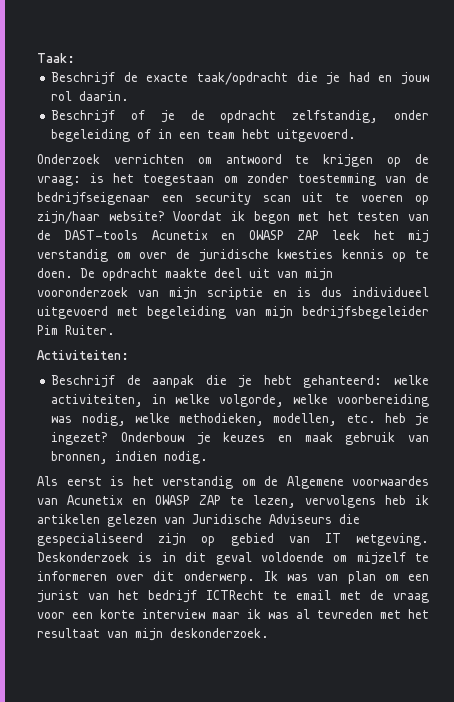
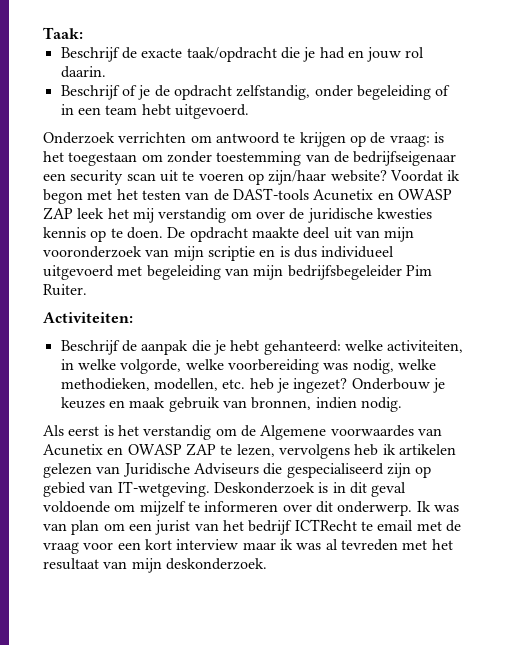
- Als eerst is het verstandig om de Algemene voorwaardes van Acunetix en OWASP ZAP te lezen, vervolgens heb ik artikelen gelezen van Juridische Adviseurs die gespecialiseerd zijn op gebied van IT wetgeving.
+ Als eerst is het verstandig om de Algemene voorwaardes van Acunetix en OWASP ZAP te lezen, vervolgens heb ik artikelen gelezen van Juridische Adviseurs die gespecialiseerd zijn op gebied van IT-wetgeving.
- Ik was van plan om een jurist van het bedrijf ICTRecht te email met de vraag voor een korte interview maar ik was al tevreden met het resultaat van mijn deskonderzoek.
+ Ik was van plan om een jurist van het bedrijf ICTRecht te email met de vraag voor een kort interview maar ik was al tevreden met het resultaat van mijn deskonderzoek.

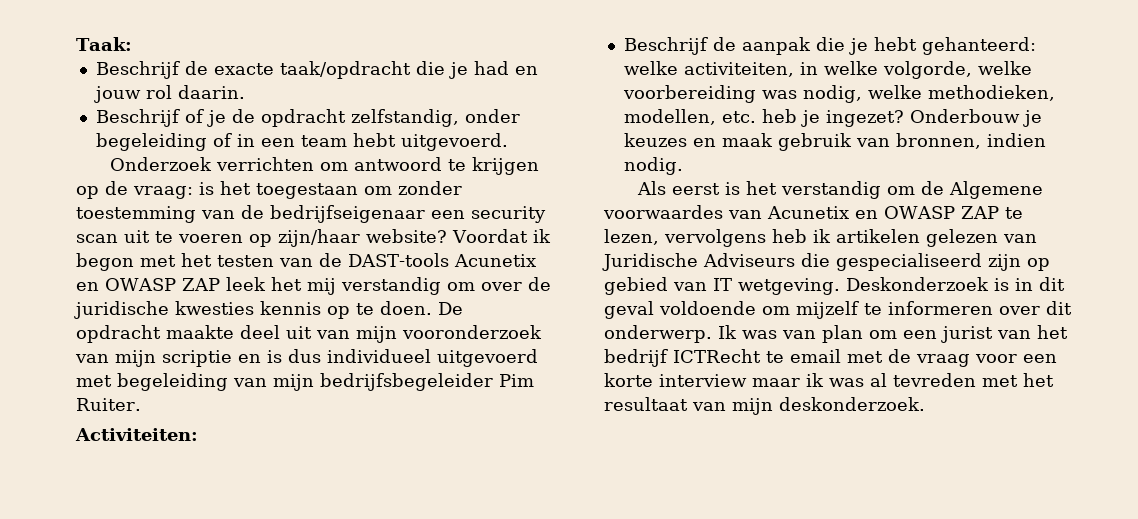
- Als eerst is het verstandig om de Algemene voorwaardes van Acunetix en OWASP ZAP te lezen, vervolgens heb ik artikelen gelezen van Juridische Adviseurs die gespecialiseerd zijn op gebied van IT-wetgeving.
+ Als eerst is het verstandig om de Algemene voorwaardes van Acunetix en OWASP ZAP te lezen, vervolgens heb ik artikelen gelezen van Juridische Adviseurs die gespecialiseerd zijn op gebied van IT wetgeving.
- Ik was van plan om een jurist van het bedrijf ICTRecht te email met de vraag voor een kort interview maar ik was al tevreden met het resultaat van mijn deskonderzoek.
+ Ik was van plan om een jurist van het bedrijf ICTRecht te email met de vraag voor een korte interview maar ik was al tevreden met het resultaat van mijn deskonderzoek.

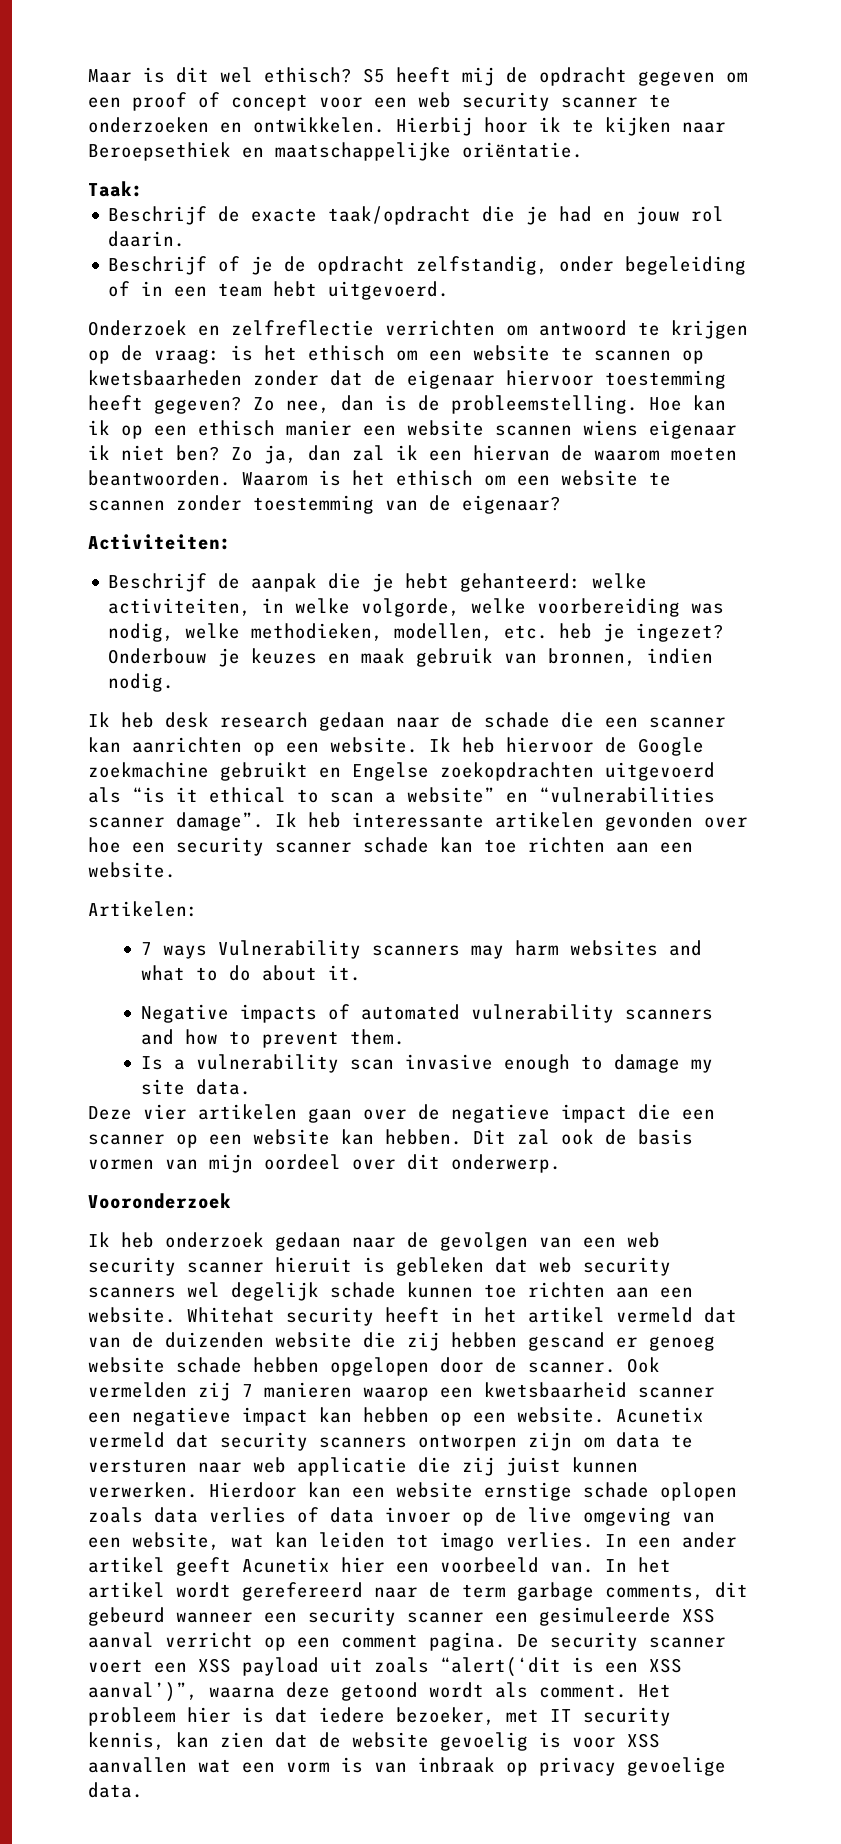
+ Maar is dit wel ethisch? S5 heeft mij de opdracht gegeven om een proof of concept voor een web security scanner te onderzoeken en ontwikkelen. Hierbij hoor ik te kijken naar Beroepsethiek en maatschappelijke oriëntatie.
- Onderzoek verrichten om antwoord te krijgen op de vraag: is het toegestaan om zonder toestemming van de bedrijfseigenaar een security scan uit te voeren op zijn/haar website? Voordat ik begon met het testen van de DAST-tools Acunetix en OWASP ZAP leek het mij verstandig om over de juridische kwesties kennis op te doen. De opdracht maakte deel uit van mijn vooronderzoek van mijn scriptie en is dus individueel uitgevoerd met begeleiding van mijn bedrijfsbegeleider Pim Ruiter.
+ Onderzoek en zelfreflectie verrichten om antwoord te krijgen op de vraag: is het ethisch om een website te scannen op kwetsbaarheden zonder dat de eigenaar hiervoor toestemming heeft gegeven? Zo nee, dan is de probleemstelling. Hoe kan ik op een ethisch manier een website scannen wiens eigenaar ik niet ben? Zo ja, dan zal ik een hiervan de waarom moeten beantwoorden. Waarom is het ethisch om een website te scannen zonder toestemming van de eigenaar?
- Als eerst is het verstandig om de Algemene voorwaardes van Acunetix en OWASP ZAP te lezen, vervolgens heb ik artikelen gelezen van Juridische Adviseurs die gespecialiseerd zijn op gebied van IT wetgeving. Deskonderzoek is in dit geval voldoende om mijzelf te informeren over dit onderwerp. Ik was van plan om een jurist van het bedrijf ICTRecht te email met de vraag voor een korte interview maar ik was al tevreden met het resultaat van mijn deskonderzoek.
+ Ik heb desk research gedaan naar de schade die een scanner kan aanrichten op een website. Ik heb hiervoor de Google zoekmachine gebruikt en Engelse zoekopdrachten uitgevoerd als “is it ethical to scan a website” en “vulnerabilities scanner damage”. Ik heb interessante artikelen gevonden over hoe een security scanner schade kan toe richten aan een website.
+ Artikelen:
+ 7 ways Vulnerability scanners may harm websites and what to do about it.
+ Negative impacts of automated vulnerability scanners and how to prevent them.
+ Is a vulnerability scan invasive enough to damage my site data.
+ Deze vier artikelen gaan over de negatieve impact die een scanner op een website kan hebben. Dit zal ook de basis vormen van mijn oordeel over dit onderwerp.
+ Vooronderzoek
+ Ik heb onderzoek gedaan naar de gevolgen van een web security scanner hieruit is gebleken dat web security scanners wel degelijk schade kunnen toe richten aan een website. Whitehat security heeft in het artikel vermeld dat van de duizenden website die zij hebben gescand er genoeg website schade hebben opgelopen door de scanner. Ook vermelden zij 7 manieren waarop een kwetsbaarheid scanner een negatieve impact kan hebben op een website. Acunetix vermeld dat security scanners ontworpen zijn om data te versturen naar web applicatie die zij juist kunnen verwerken. Hierdoor kan een website ernstige schade oplopen zoals data verlies of data invoer op de live omgeving van een website, wat kan leiden tot imago verlies. In een ander artikel geeft Acunetix hier een voorbeeld van. In het artikel wordt gerefereerd naar de term garbage comments, dit gebeurd wanneer een security scanner een gesimuleerde XSS aanval verricht op een comment pagina. De security scanner voert een XSS payload uit zoals “alert(‘dit is een XSS aanval’)”, waarna deze getoond wordt als comment. Het probleem hier is dat iedere bezoeker, met IT security kennis, kan zien dat de website gevoelig is voor XSS aanvallen wat een vorm is van inbraak op privacy gevoelige data.

